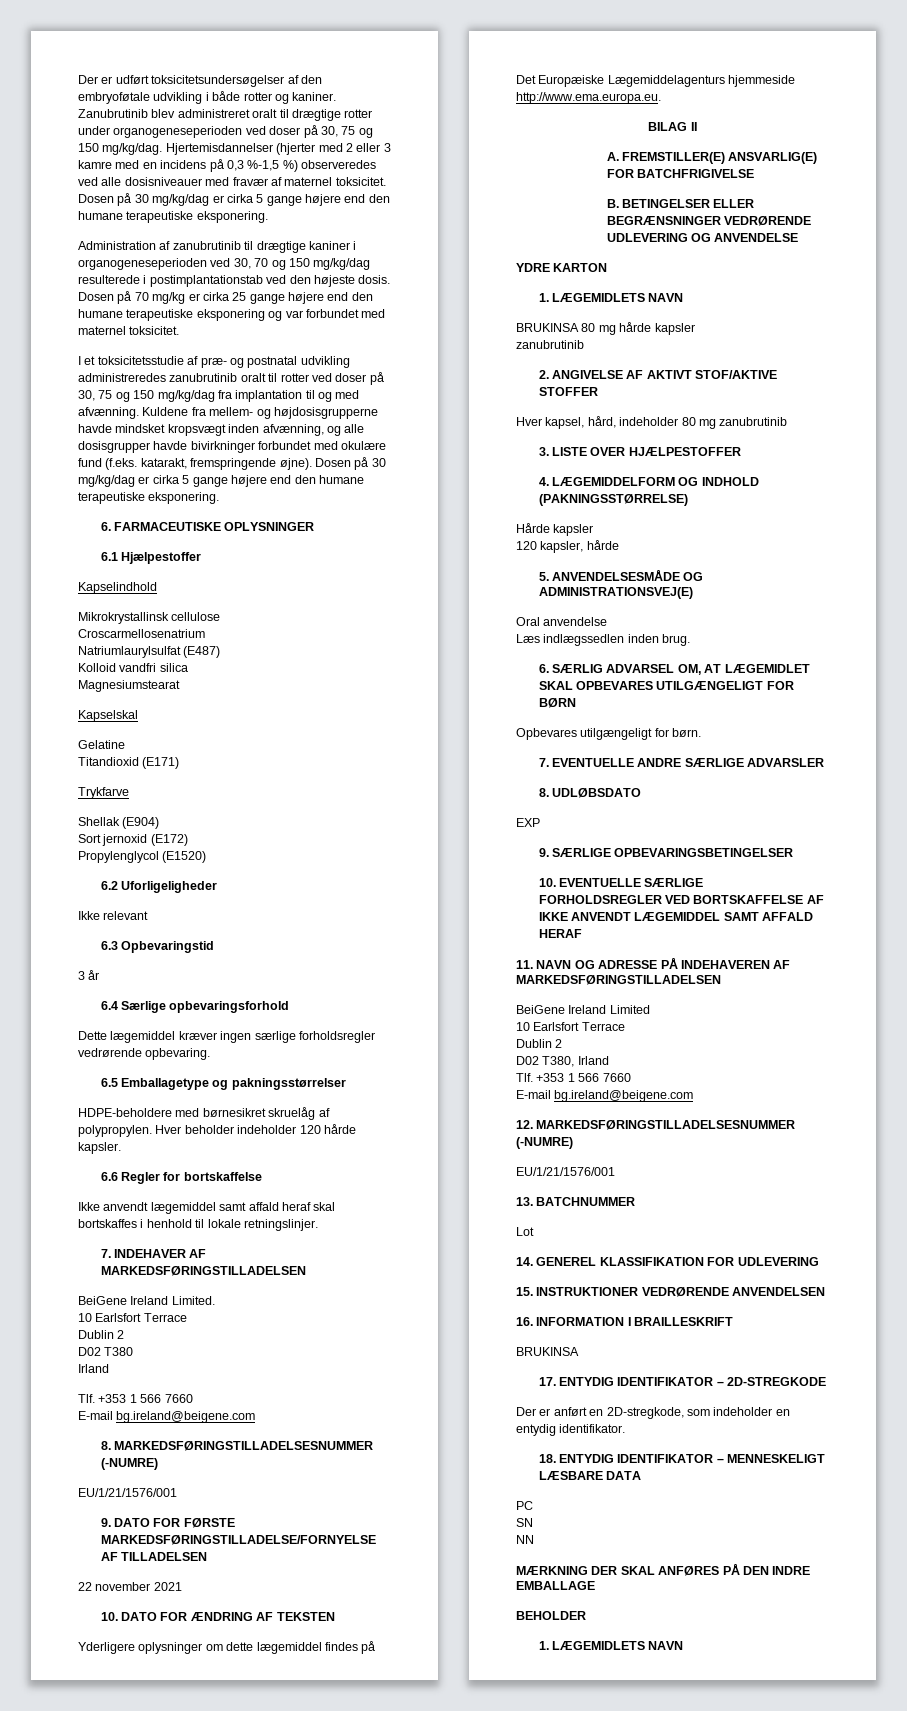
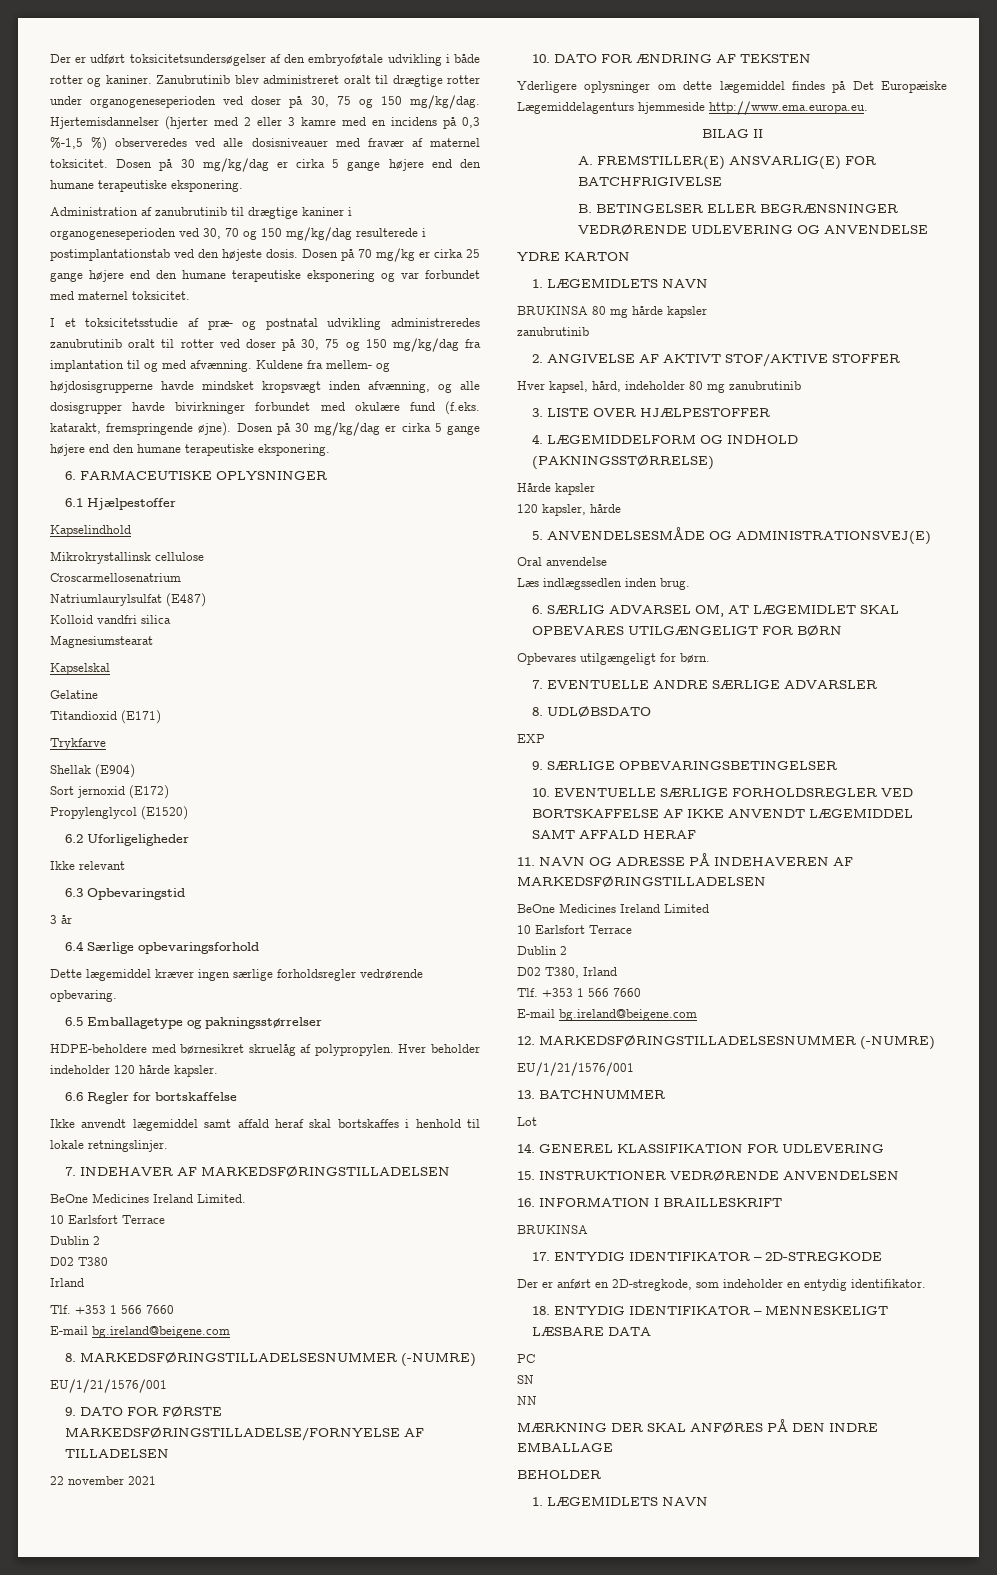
- BeiGene Ireland Limited.
+ BeOne Medicines Ireland Limited.
- BeiGene Ireland Limited
+ BeOne Medicines Ireland Limited

